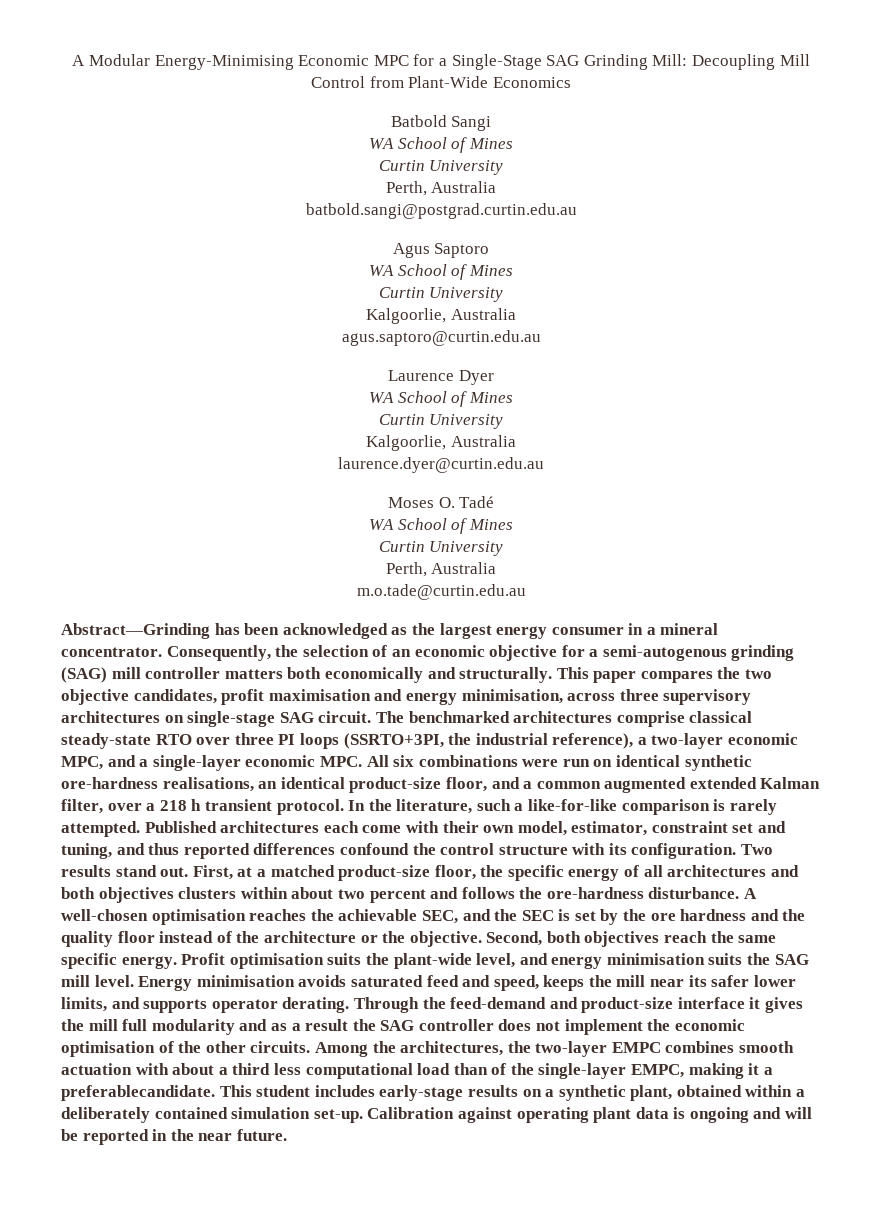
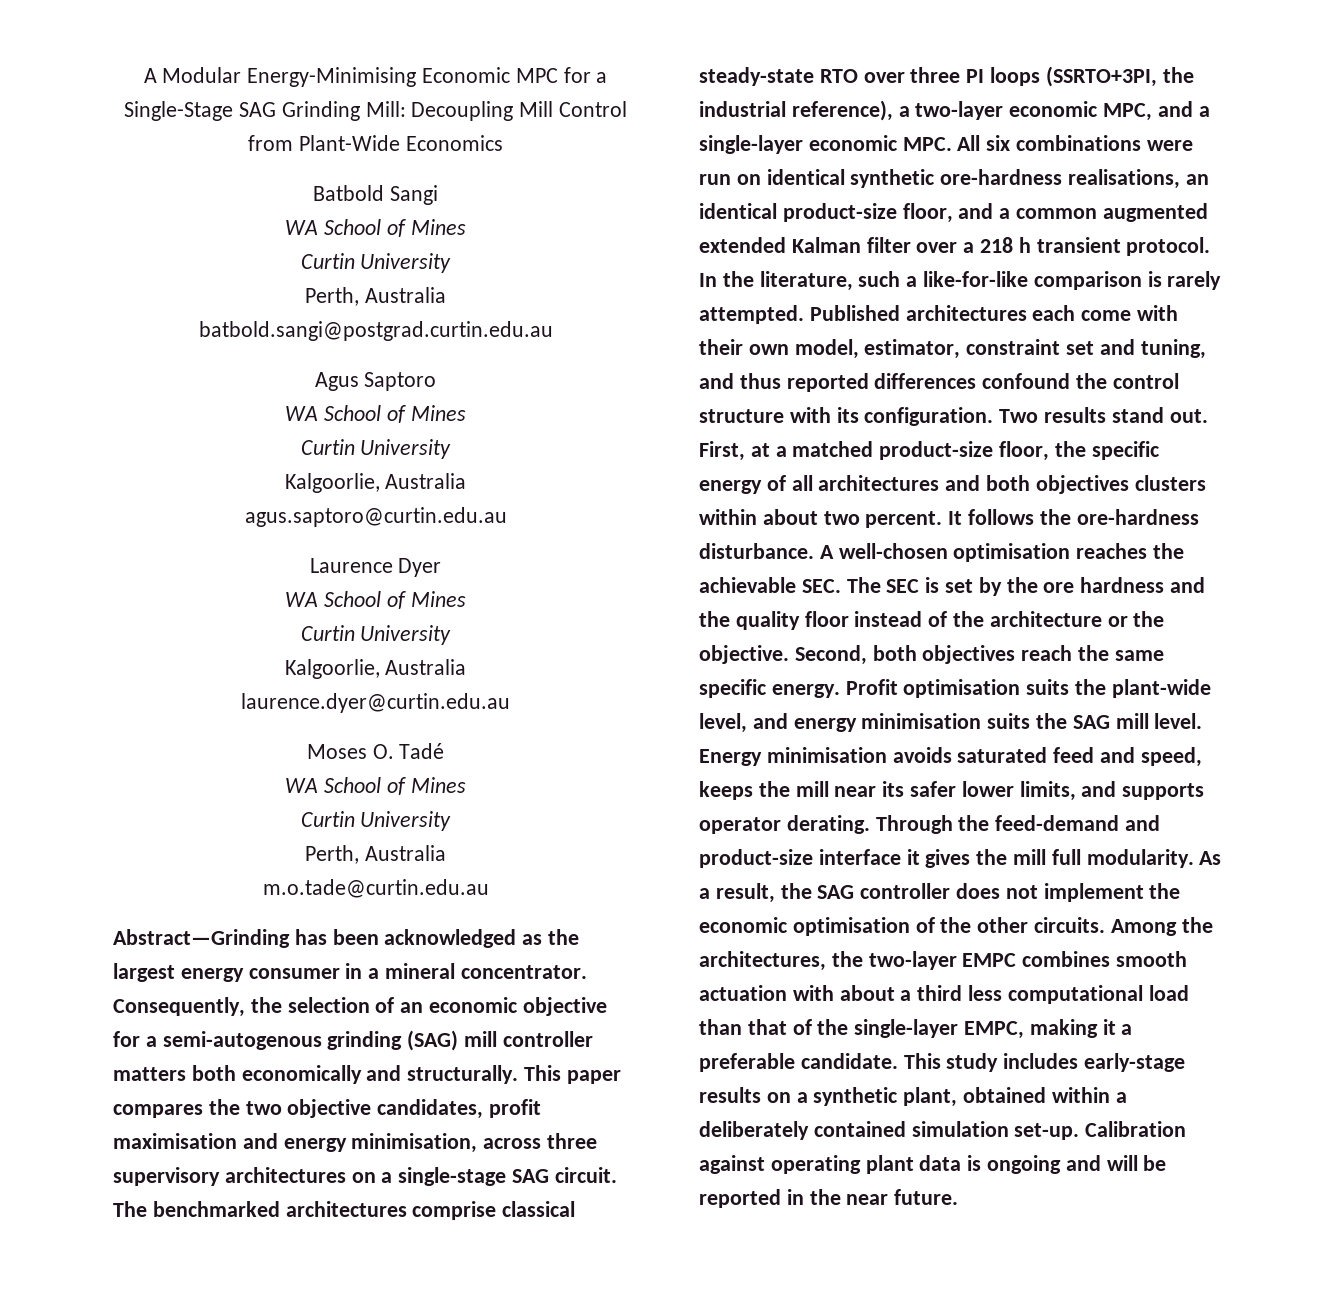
- This paper compares the two objective candidates, profit maximisation and energy minimisation, across three supervisory architectures on single-stage SAG circuit.
+ This paper compares the two objective candidates, profit maximisation and energy minimisation, across three supervisory architectures on a single-stage SAG circuit.
- The benchmarked architectures comprise classical steady-state RTO over three PI loops (SSRTO+3PI, the industrial reference), a two-layer economic MPC, and a single-layer economic MPC. All six combinations were run on identical synthetic ore-hardness realisations, an identical product-size floor, and a common augmented extended Kalman filter, over a 218 h transient protocol.
+ The benchmarked architectures comprise classical steady-state RTO over three PI loops (SSRTO+3PI, the industrial reference), a two-layer economic MPC, and a single-layer economic MPC. All six combinations were run on identical synthetic ore-hardness realisations, an identical product-size floor, and a common augmented extended Kalman filter over a 218 h transient protocol.
- First, at a matched product-size floor, the specific energy of all architectures and both objectives clusters within about two percent and follows the ore-hardness disturbance.
+ First, at a matched product-size floor, the specific energy of all architectures and both objectives clusters within about two percent. It follows the ore-hardness disturbance.
- A well-chosen optimisation reaches the achievable SEC, and the SEC is set by the ore hardness and the quality floor instead of the architecture or the objective.
+ A well-chosen optimisation reaches the achievable SEC. The SEC is set by the ore hardness and the quality floor instead of the architecture or the objective.
- Through the feed-demand and product-size interface it gives the mill full modularity and as a result the SAG controller does not implement the economic optimisation of the other circuits.
+ Through the feed-demand and product-size interface it gives the mill full modularity. As a result, the SAG controller does not implement the economic optimisation of the other circuits.
- Among the architectures, the two-layer EMPC combines smooth actuation with about a third less computational load than of the single-layer EMPC, making it a preferablecandidate. This student includes early-stage results on a synthetic plant, obtained within a deliberately contained simulation set-up.
+ Among the architectures, the two-layer EMPC combines smooth actuation with about a third less computational load than that of the single-layer EMPC, making it a preferable candidate. This study includes early-stage results on a synthetic plant, obtained within a deliberately contained simulation set-up.

